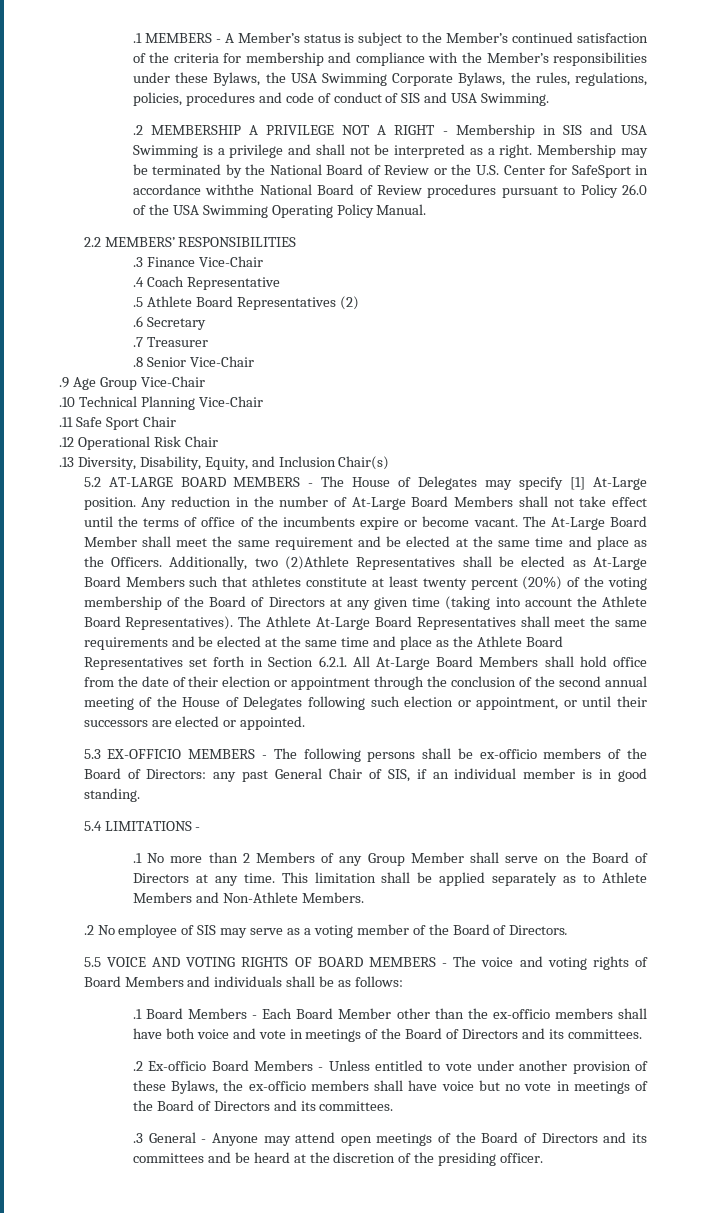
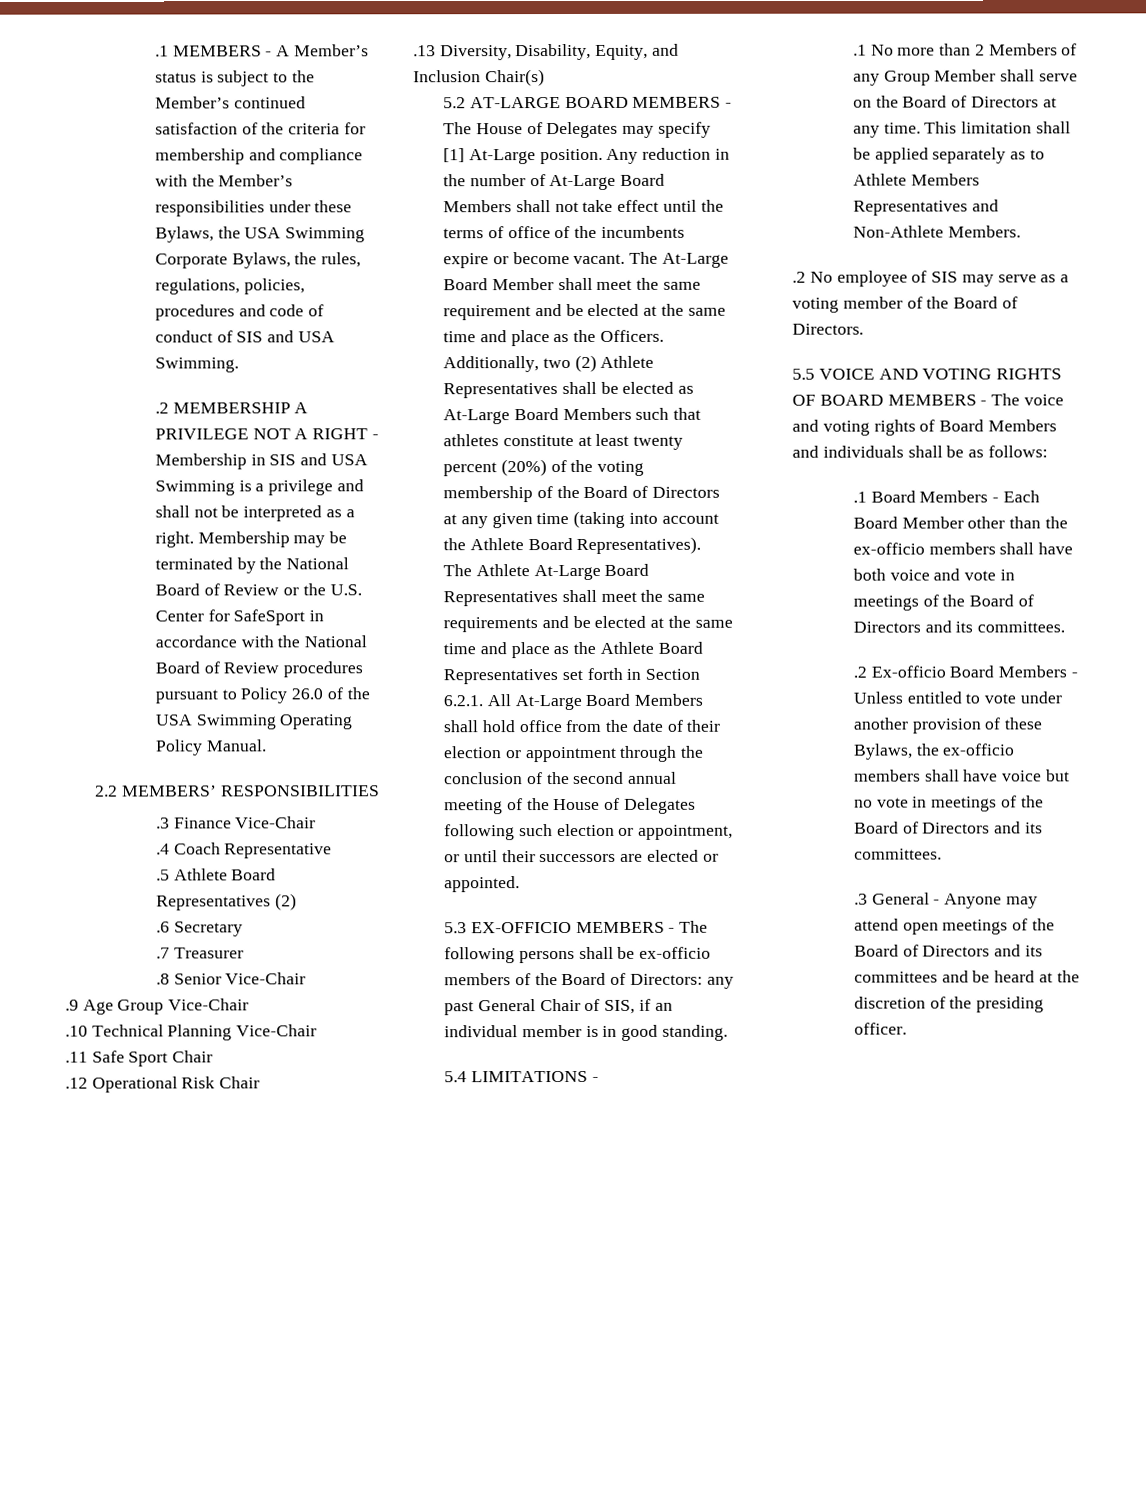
- Membership may be terminated by the National Board of Review or the U.S. Center for SafeSport in accordance withthe National Board of Review procedures pursuant to Policy 26.0 of the USA Swimming Operating Policy Manual.
+ Membership may be terminated by the National Board of Review or the U.S. Center for SafeSport in accordance with the National Board of Review procedures pursuant to Policy 26.0 of the USA Swimming Operating Policy Manual.
- Additionally, two (2)Athlete Representatives shall be elected as At-Large Board Members such that athletes constitute at least twenty percent (20%) of the voting membership of the Board of Directors at any given time (taking into account the Athlete Board Representatives).
+ Additionally, two (2) Athlete Representatives shall be elected as At-Large Board Members such that athletes constitute at least twenty percent (20%) of the voting membership of the Board of Directors at any given time (taking into account the Athlete Board Representatives).
- This limitation shall be applied separately as to Athlete Members and Non-Athlete Members.
+ This limitation shall be applied separately as to Athlete Members Representatives and Non-Athlete Members.

